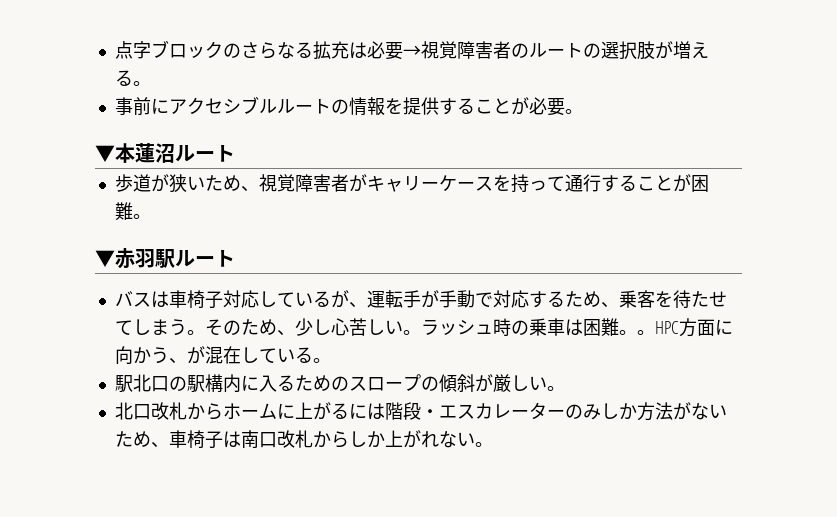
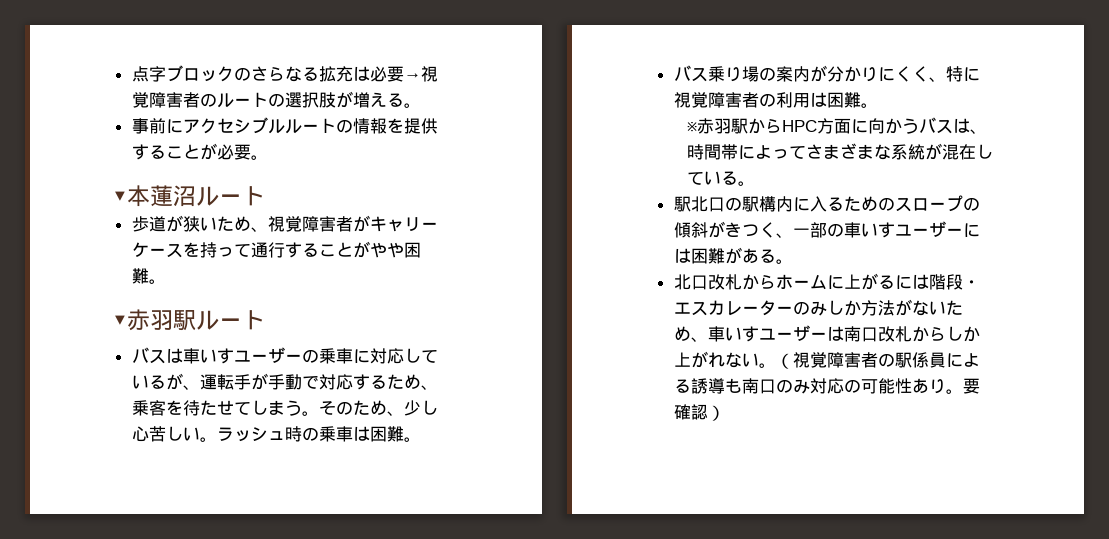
- 歩道が狭いため、視覚障害者がキャリーケースを持って通行することが困難。
+ 歩道が狭いため、視覚障害者がキャリーケースを持って通行することがやや困難。
- バスは車椅子対応しているが、運転手が手動で対応するため、乗客を待たせてしまう。
+ バスは車いすユーザーの乗車に対応しているが、運転手が手動で対応するため、乗客を待たせてしまう。
- ラッシュ時の乗車は困難。。HPC方面に向かう、が混在している。
+ ラッシュ時の乗車は困難。
+ バス乗り場の案内が分かりにくく、特に視覚障害者の利用は困難。
+ ※赤羽駅からHPC方面に向かうバスは、時間帯によってさまざまな系統が混在している。
- 駅北口の駅構内に入るためのスロープの傾斜が厳しい。
+ 駅北口の駅構内に入るためのスロープの傾斜がきつく、一部の車いすユーザーには困難がある。
- 北口改札からホームに上がるには階段・エスカレーターのみしか方法がないため、車椅子は南口改札からしか上がれない。
+ 北口改札からホームに上がるには階段・エスカレーターのみしか方法がないため、車いすユーザーは南口改札からしか上がれない。
+ （視覚障害者の駅係員による誘導も南口のみ対応の可能性あり。要確認）

